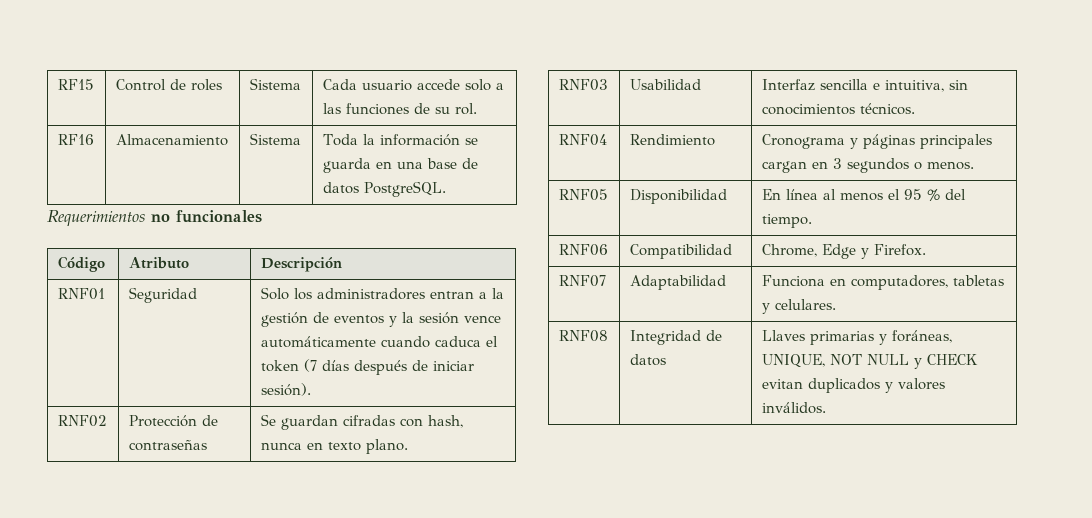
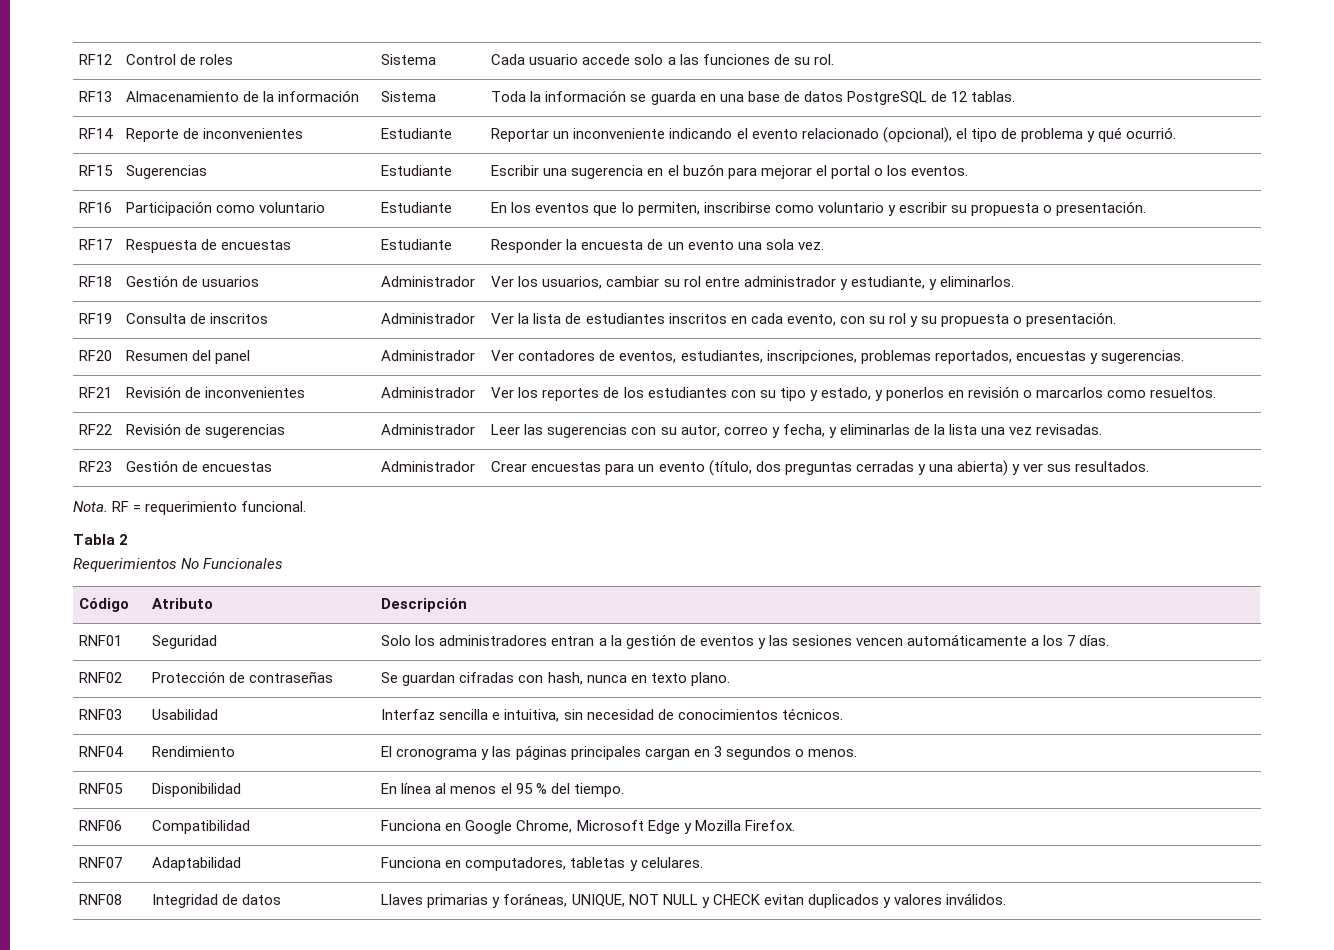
- RF15 | Control de roles | Sistema | Cada usuario accede solo a las funciones de su rol.
+ RF12 | Control de roles | Sistema | Cada usuario accede solo a las funciones de su rol.
- RF16 | Almacenamiento | Sistema | Toda la información se guarda en una base de datos PostgreSQL.
+ RF13 | Almacenamiento de la información | Sistema | Toda la información se guarda en una base de datos PostgreSQL de 12 tablas.
+ RF14 | Reporte de inconvenientes | Estudiante | Reportar un inconveniente indicando el evento relacionado (opcional), el tipo de problema y qué ocurrió.
+ RF15 | Sugerencias | Estudiante | Escribir una sugerencia en el buzón para mejorar el portal o los eventos.
+ RF16 | Participación como voluntario | Estudiante | En los eventos que lo permiten, inscribirse como voluntario y escribir su propuesta o presentación.
+ RF17 | Respuesta de encuestas | Estudiante | Responder la encuesta de un evento una sola vez.
+ RF18 | Gestión de usuarios | Administrador | Ver los usuarios, cambiar su rol entre administrador y estudiante, y eliminarlos.
+ RF19 | Consulta de inscritos | Administrador | Ver la lista de estudiantes inscritos en cada evento, con su rol y su propuesta o presentación.
+ RF20 | Resumen del panel | Administrador | Ver contadores de eventos, estudiantes, inscripciones, problemas reportados, encuestas y sugerencias.
+ RF21 | Revisión de inconvenientes | Administrador | Ver los reportes de los estudiantes con su tipo y estado, y ponerlos en revisión o marcarlos como resueltos.
+ RF22 | Revisión de sugerencias | Administrador | Leer las sugerencias con su autor, correo y fecha, y eliminarlas de la lista una vez revisadas.
+ RF23 | Gestión de encuestas | Administrador | Crear encuestas para un evento (título, dos preguntas cerradas y una abierta) y ver sus resultados.
+ Nota. RF = requerimiento funcional.
+ Tabla 2
- Requerimientos no funcionales
+ Requerimientos No Funcionales
- RNF01 | Seguridad | Solo los administradores entran a la gestión de eventos y la sesión vence automáticamente cuando caduca el token (7 días después de iniciar sesión).
+ RNF01 | Seguridad | Solo los administradores entran a la gestión de eventos y las sesiones vencen automáticamente a los 7 días.
- RNF03 | Usabilidad | Interfaz sencilla e intuitiva, sin conocimientos técnicos.
+ RNF03 | Usabilidad | Interfaz sencilla e intuitiva, sin necesidad de conocimientos técnicos.
- RNF04 | Rendimiento | Cronograma y páginas principales cargan en 3 segundos o menos.
+ RNF04 | Rendimiento | El cronograma y las páginas principales cargan en 3 segundos o menos.
- RNF06 | Compatibilidad | Chrome, Edge y Firefox.
+ RNF06 | Compatibilidad | Funciona en Google Chrome, Microsoft Edge y Mozilla Firefox.

